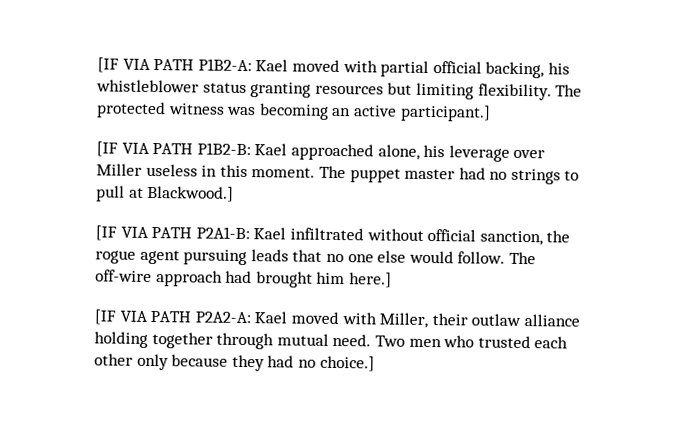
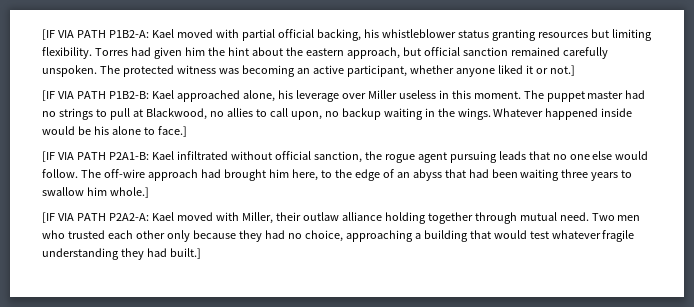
+ Torres had given him the hint about the eastern approach, but official sanction remained carefully unspoken.
- The protected witness was becoming an active participant.]
+ The protected witness was becoming an active participant, whether anyone liked it or not.]
- The puppet master had no strings to pull at Blackwood.]
+ The puppet master had no strings to pull at Blackwood, no allies to call upon, no backup waiting in the wings. Whatever happened inside would be his alone to face.]
- The off-wire approach had brought him here.]
+ The off-wire approach had brought him here, to the edge of an abyss that had been waiting three years to swallow him whole.]
- Two men who trusted each other only because they had no choice.]
+ Two men who trusted each other only because they had no choice, approaching a building that would test whatever fragile understanding they had built.]

